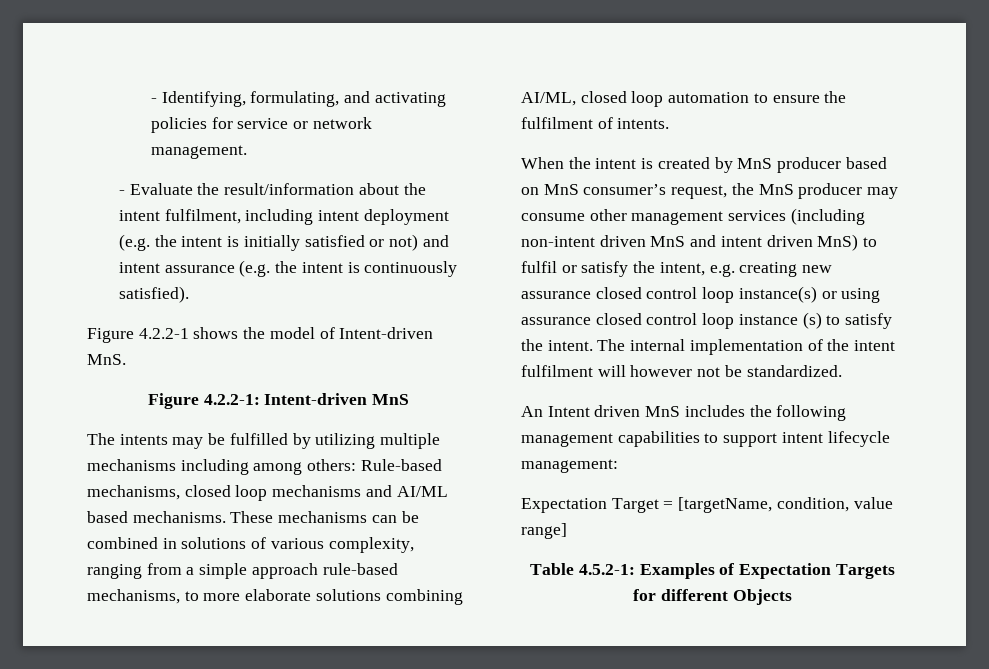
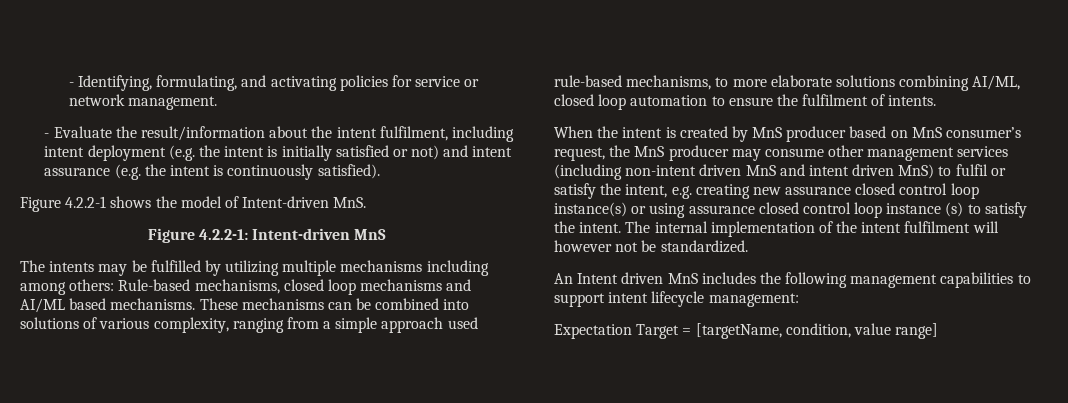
- These mechanisms can be combined in solutions of various complexity, ranging from a simple approach rule-based mechanisms, to more elaborate solutions combining AI/ML, closed loop automation to ensure the fulfilment of intents.
+ These mechanisms can be combined into solutions of various complexity, ranging from a simple approach used rule-based mechanisms, to more elaborate solutions combining AI/ML, closed loop automation to ensure the fulfilment of intents.
- Table 4.5.2-1: Examples of Expectation Targets for different Objects

